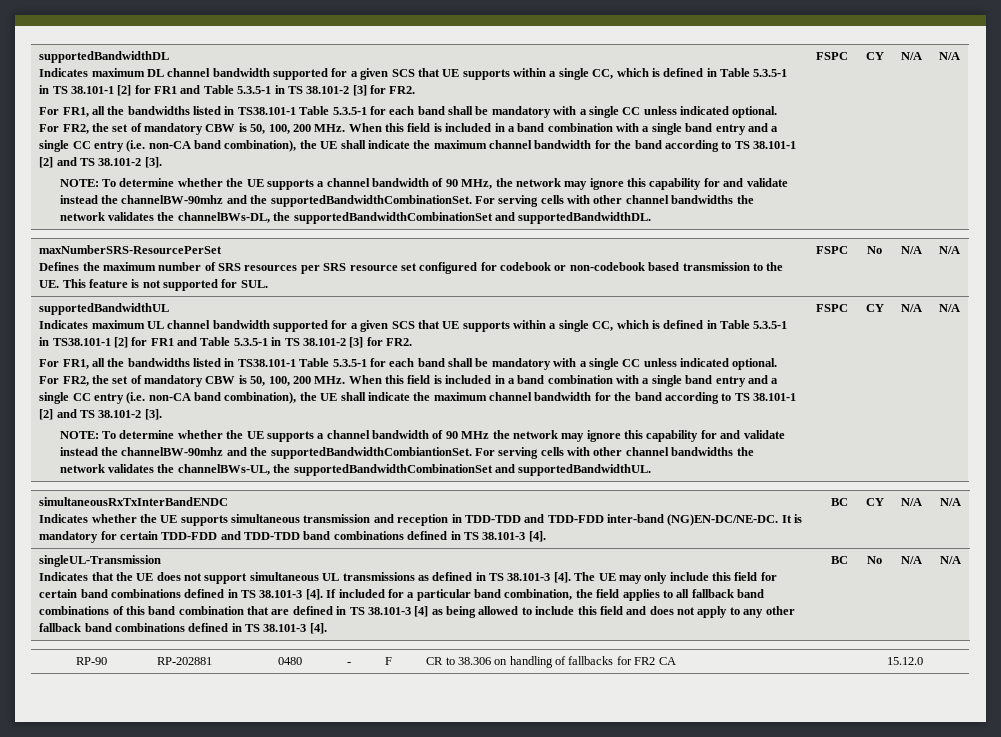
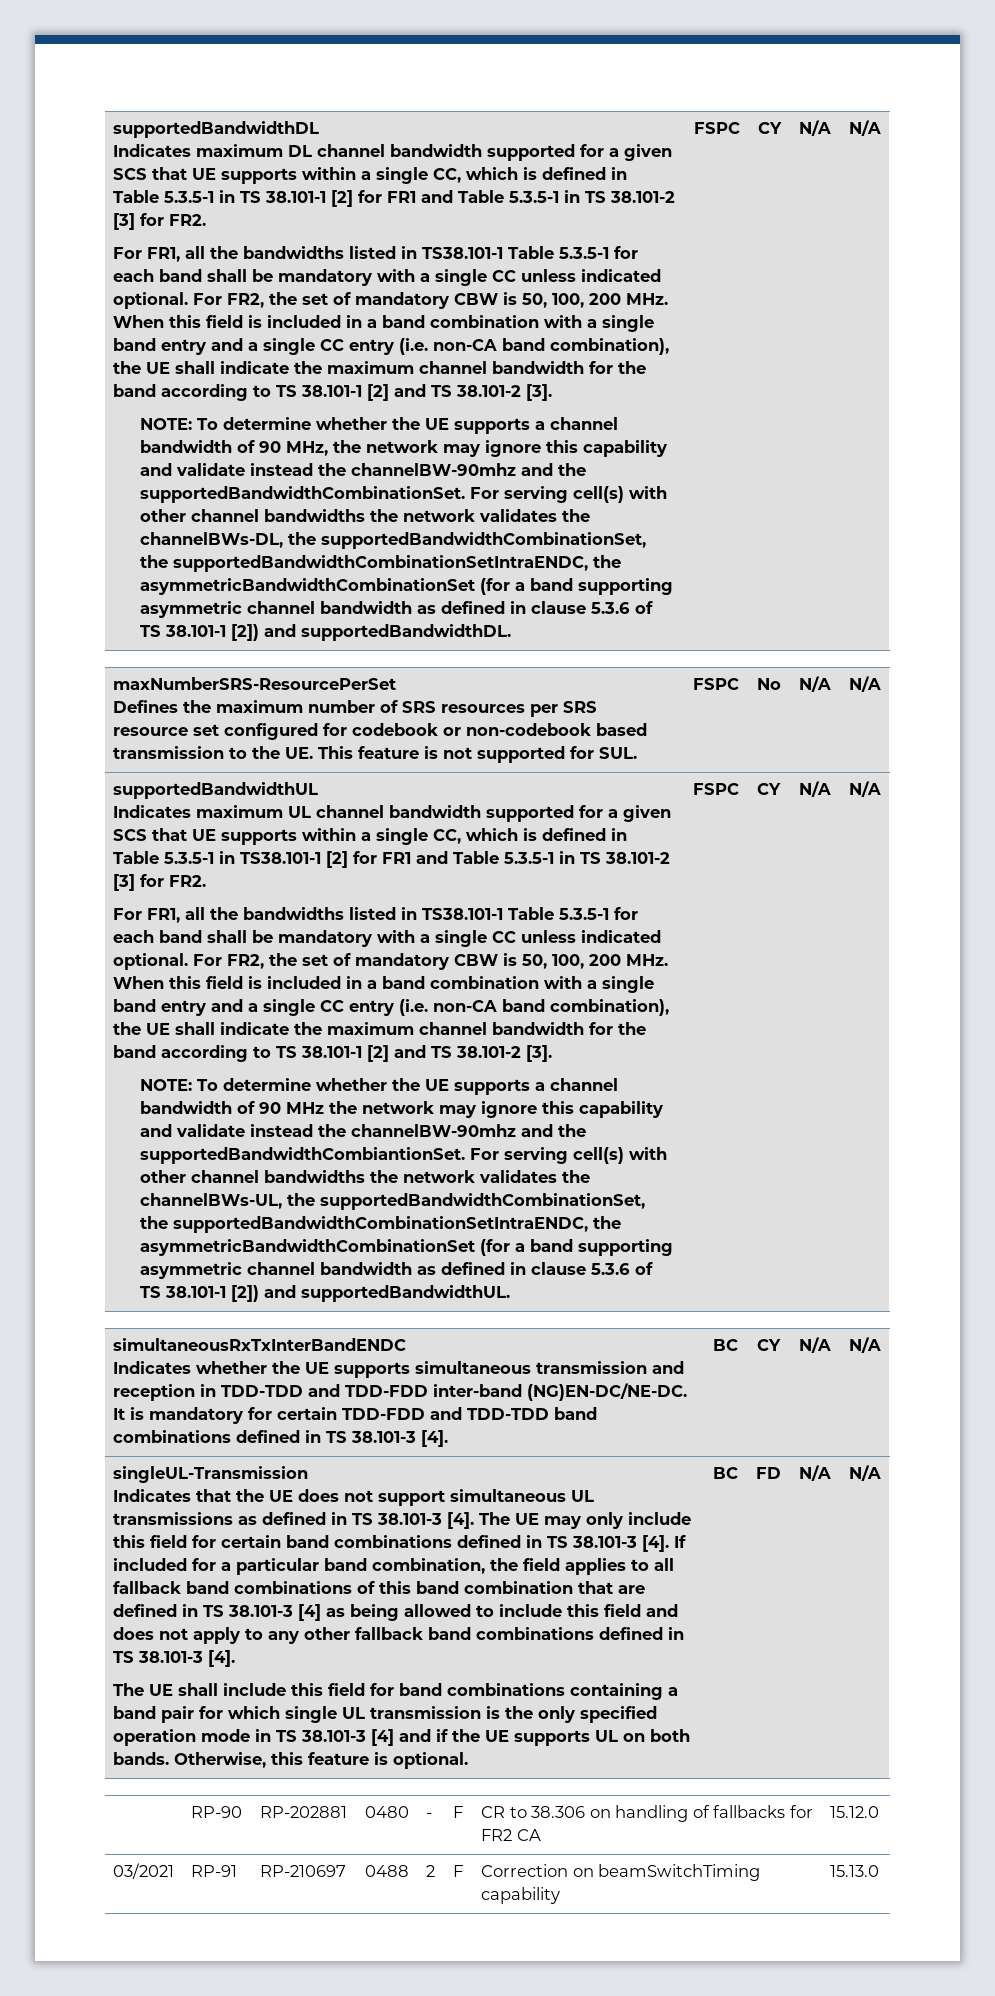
- NOTE: To determine whether the UE supports a channel bandwidth of 90 MHz, the network may ignore this capability for and validate instead the channelBW-90mhz and the supportedBandwidthCombinationSet.
+ NOTE: To determine whether the UE supports a channel bandwidth of 90 MHz, the network may ignore this capability and validate instead the channelBW-90mhz and the supportedBandwidthCombinationSet.
- For serving cells with other channel bandwidths the network validates the channelBWs-DL, the supportedBandwidthCombinationSet and supportedBandwidthDL.
+ For serving cell(s) with other channel bandwidths the network validates the channelBWs-DL, the supportedBandwidthCombinationSet, the supportedBandwidthCombinationSetIntraENDC, the asymmetricBandwidthCombinationSet (for a band supporting asymmetric channel bandwidth as defined in clause 5.3.6 of TS 38.101-1 [2]) and supportedBandwidthDL.
- NOTE: To determine whether the UE supports a channel bandwidth of 90 MHz the network may ignore this capability for and validate instead the channelBW-90mhz and the supportedBandwidthCombiantionSet.
+ NOTE: To determine whether the UE supports a channel bandwidth of 90 MHz the network may ignore this capability and validate instead the channelBW-90mhz and the supportedBandwidthCombiantionSet.
- For serving cells with other channel bandwidths the network validates the channelBWs-UL, the supportedBandwidthCombinationSet and supportedBandwidthUL.
+ For serving cell(s) with other channel bandwidths the network validates the channelBWs-UL, the supportedBandwidthCombinationSet, the supportedBandwidthCombinationSetIntraENDC, the asymmetricBandwidthCombinationSet (for a band supporting asymmetric channel bandwidth as defined in clause 5.3.6 of TS 38.101-1 [2]) and supportedBandwidthUL.
- BC | No
+ The UE shall include this field for band combinations containing a band pair for which single UL transmission is the only specified operation mode in TS 38.101-3 [4] and if the UE supports UL on both bands. Otherwise, this feature is optional. | BC | FD
+ 03/2021 | RP-91 | RP-210697 | 0488 | 2 | F | Correction on beamSwitchTiming capability | 15.13.0

